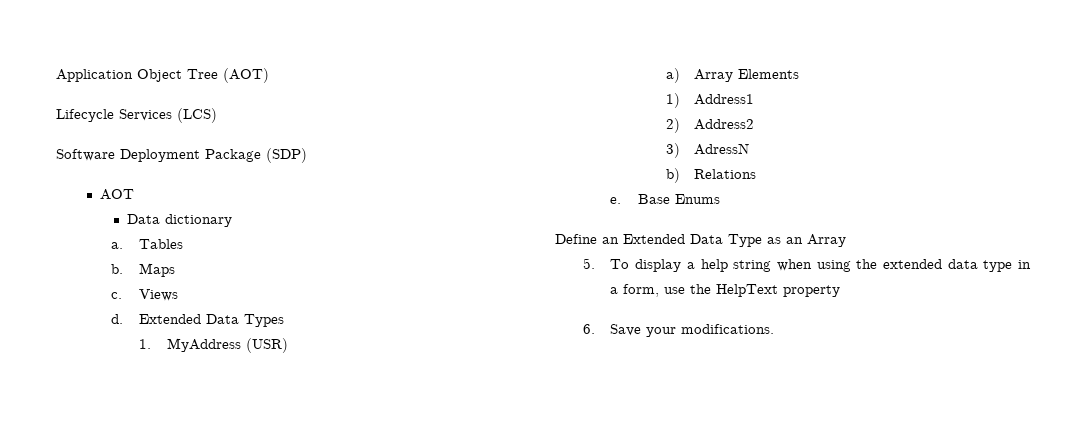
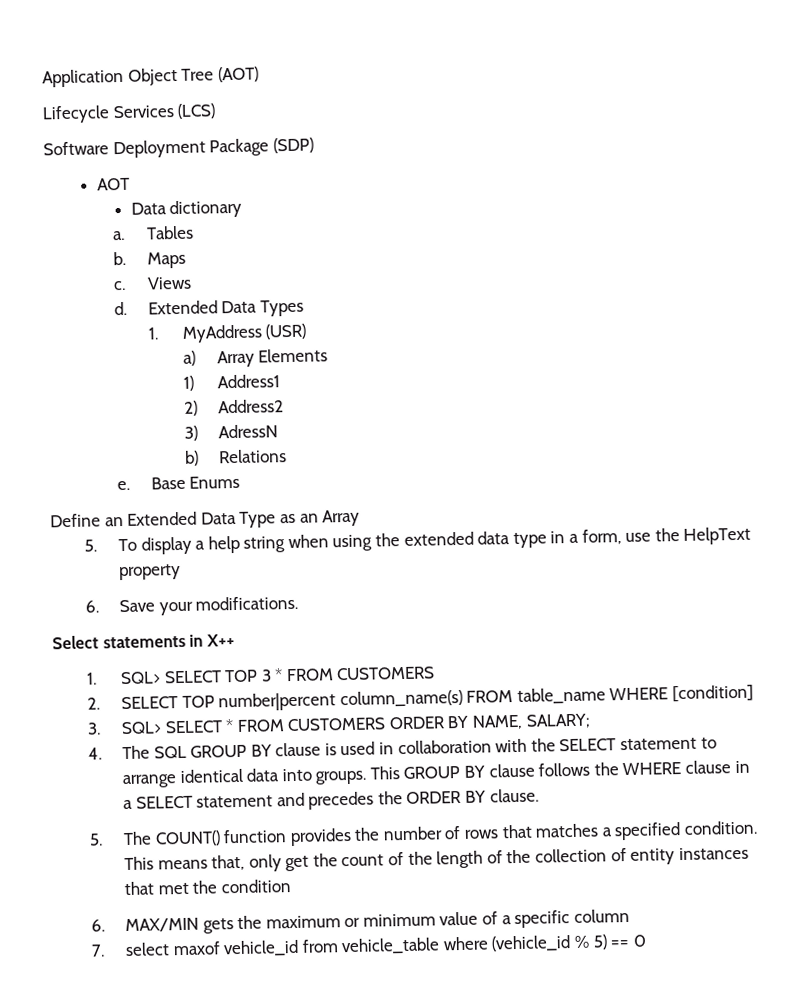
+ Select statements in X++
+ 1. SQL> SELECT TOP 3 * FROM CUSTOMERS
+ 2. SELECT TOP number|percent column_name(s) FROM table_name WHERE [condition]
+ 3. SQL> SELECT * FROM CUSTOMERS ORDER BY NAME, SALARY;
+ 4. The SQL GROUP BY clause is used in collaboration with the SELECT statement to arrange identical data into groups. This GROUP BY clause follows the WHERE clause in a SELECT statement and precedes the ORDER BY clause.
+ 5. The COUNT() function provides the number of rows that matches a specified condition. This means that, only get the count of the length of the collection of entity instances that met the condition
+ 6. MAX/MIN gets the maximum or minimum value of a specific column
+ 7. select maxof vehicle_id from vehicle_table where (vehicle_id % 5) == 0

